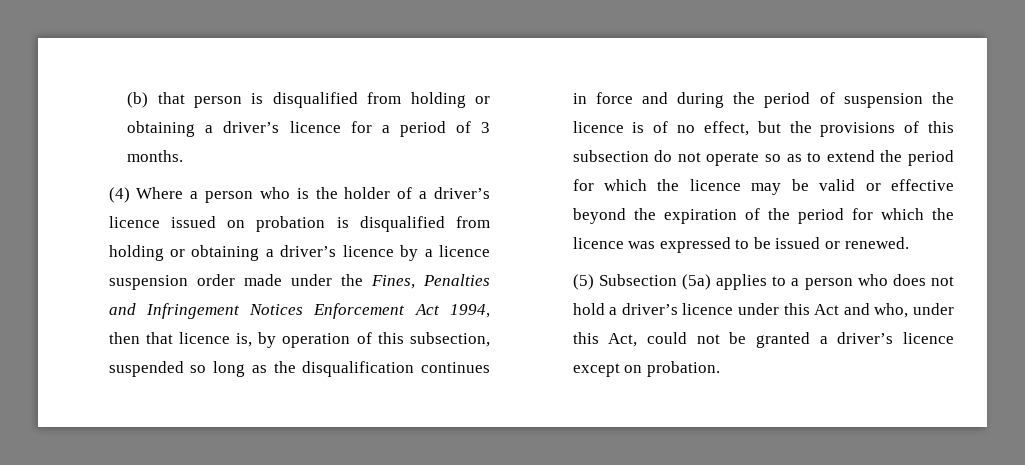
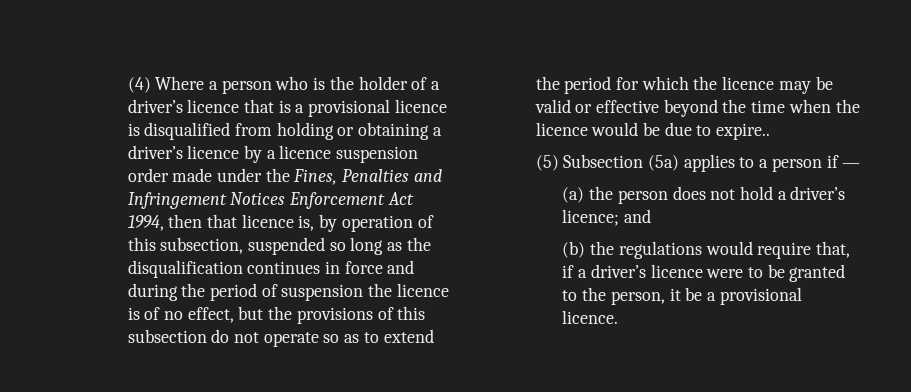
- (b) that person is disqualified from holding or obtaining a driver’s licence for a period of 3 months.
- (4) Where a person who is the holder of a driver’s licence issued on probation is disqualified from holding or obtaining a driver’s licence by a licence suspension order made under the Fines, Penalties and Infringement Notices Enforcement Act 1994, then that licence is, by operation of this subsection, suspended so long as the disqualification continues in force and during the period of suspension the licence is of no effect, but the provisions of this subsection do not operate so as to extend the period for which the licence may be valid or effective beyond the expiration of the period for which the licence was expressed to be issued or renewed.
+ (4) Where a person who is the holder of a driver’s licence that is a provisional licence is disqualified from holding or obtaining a driver’s licence by a licence suspension order made under the Fines, Penalties and Infringement Notices Enforcement Act 1994, then that licence is, by operation of this subsection, suspended so long as the disqualification continues in force and during the period of suspension the licence is of no effect, but the provisions of this subsection do not operate so as to extend the period for which the licence may be valid or effective beyond the time when the licence would be due to expire..
- (5) Subsection (5a) applies to a person who does not hold a driver’s licence under this Act and who, under this Act, could not be granted a driver’s licence except on probation.
+ (5) Subsection (5a) applies to a person if —
+ (a) the person does not hold a driver’s licence; and
+ (b) the regulations would require that, if a driver’s licence were to be granted to the person, it be a provisional licence.

